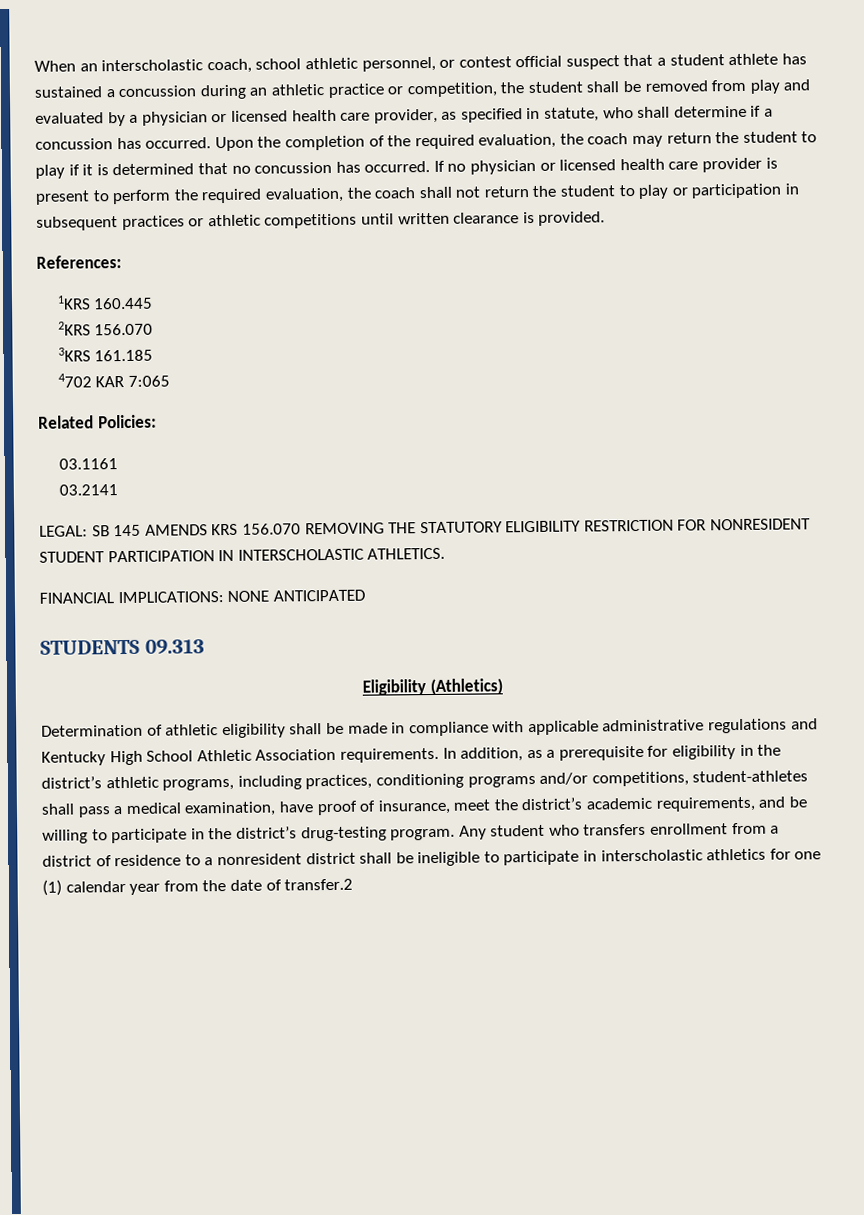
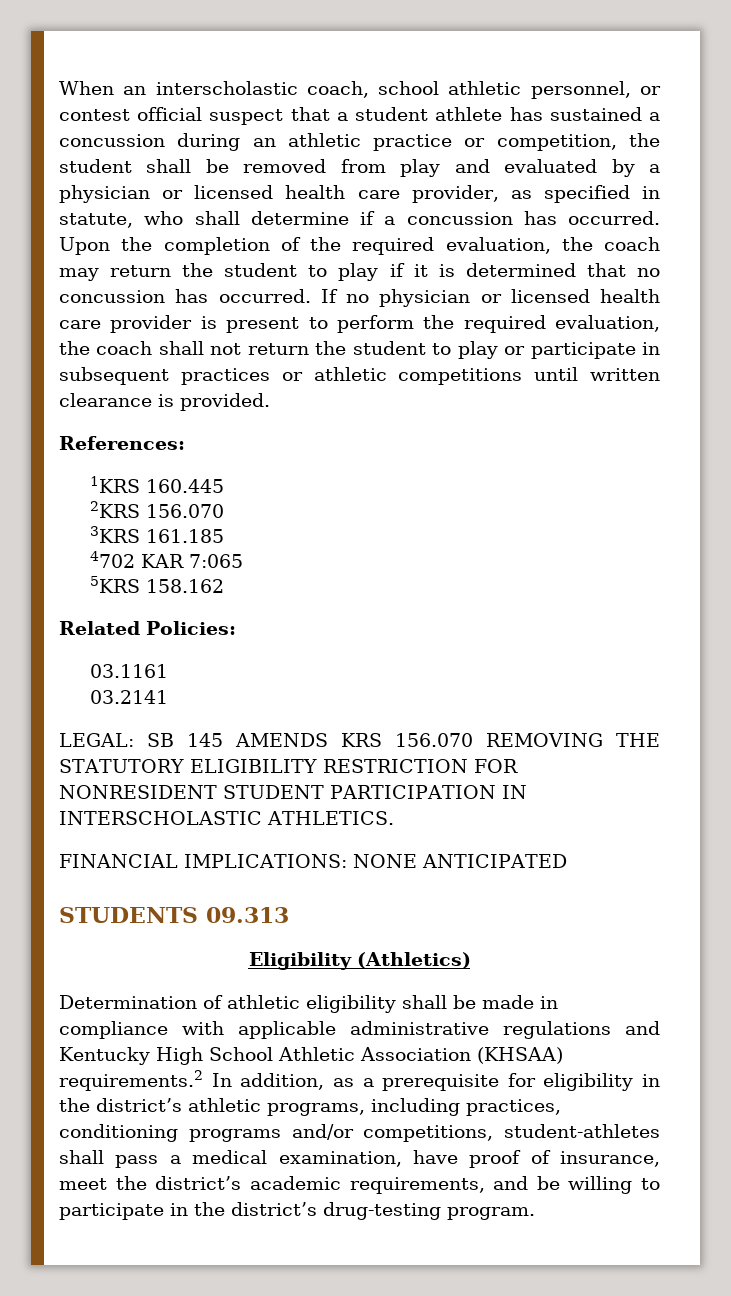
- If no physician or licensed health care provider is present to perform the required evaluation, the coach shall not return the student to play or participation in subsequent practices or athletic competitions until written clearance is provided.
+ If no physician or licensed health care provider is present to perform the required evaluation, the coach shall not return the student to play or participate in subsequent practices or athletic competitions until written clearance is provided.
+ 5KRS 158.162
- Determination of athletic eligibility shall be made in compliance with applicable administrative regulations and Kentucky High School Athletic Association requirements. In addition, as a prerequisite for eligibility in the district’s athletic programs, including practices, conditioning programs and/or competitions, student-athletes shall pass a medical examination, have proof of insurance, meet the district’s academic requirements, and be willing to participate in the district’s drug-testing program. Any student who transfers enrollment from a district of residence to a nonresident district shall be ineligible to participate in interscholastic athletics for one (1) calendar year from the date of transfer.2
+ Determination of athletic eligibility shall be made in compliance with applicable administrative regulations and Kentucky High School Athletic Association (KHSAA) requirements.2 In addition, as a prerequisite for eligibility in the district’s athletic programs, including practices, conditioning programs and/or competitions, student-athletes shall pass a medical examination, have proof of insurance, meet the district’s academic requirements, and be willing to participate in the district’s drug-testing program.

